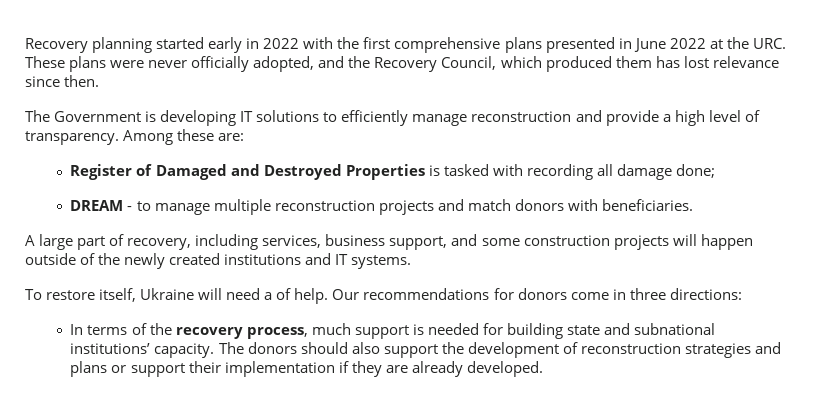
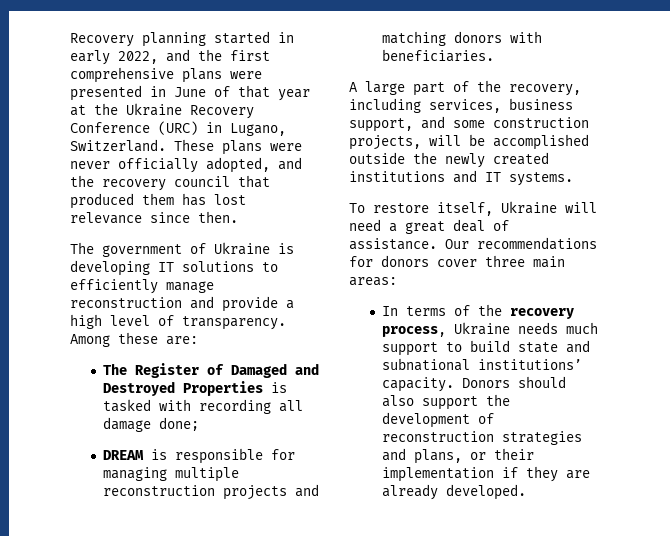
- Recovery planning started early in 2022 with the first comprehensive plans presented in June 2022 at the URC. These plans were never officially adopted, and the Recovery Council, which produced them has lost relevance since then.
+ Recovery planning started in early 2022, and the first comprehensive plans were presented in June of that year at the Ukraine Recovery Conference (URC) in Lugano, Switzerland. These plans were never officially adopted, and the recovery council that produced them has lost relevance since then.
- The Government is developing IT solutions to efficiently manage reconstruction and provide a high level of transparency.
+ The government of Ukraine is developing IT solutions to efficiently manage reconstruction and provide a high level of transparency.
- Register of Damaged and Destroyed Properties is tasked with recording all damage done;
+ The Register of Damaged and Destroyed Properties is tasked with recording all damage done;
- DREAM - to manage multiple reconstruction projects and match donors with beneficiaries.
+ DREAM is responsible for managing multiple reconstruction projects and matching donors with beneficiaries.
- A large part of recovery, including services, business support, and some construction projects will happen outside of the newly created institutions and IT systems.
+ A large part of the recovery, including services, business support, and some construction projects, will be accomplished outside the newly created institutions and IT systems.
- To restore itself, Ukraine will need a of help. Our recommendations for donors come in three directions:
+ To restore itself, Ukraine will need a great deal of assistance. Our recommendations for donors cover three main areas:
- In terms of the recovery process, much support is needed for building state and subnational institutions’ capacity.
+ In terms of the recovery process, Ukraine needs much support to build state and subnational institutions’ capacity.
- The donors should also support the development of reconstruction strategies and plans or support their implementation if they are already developed.
+ Donors should also support the development of reconstruction strategies and plans, or their implementation if they are already developed.

